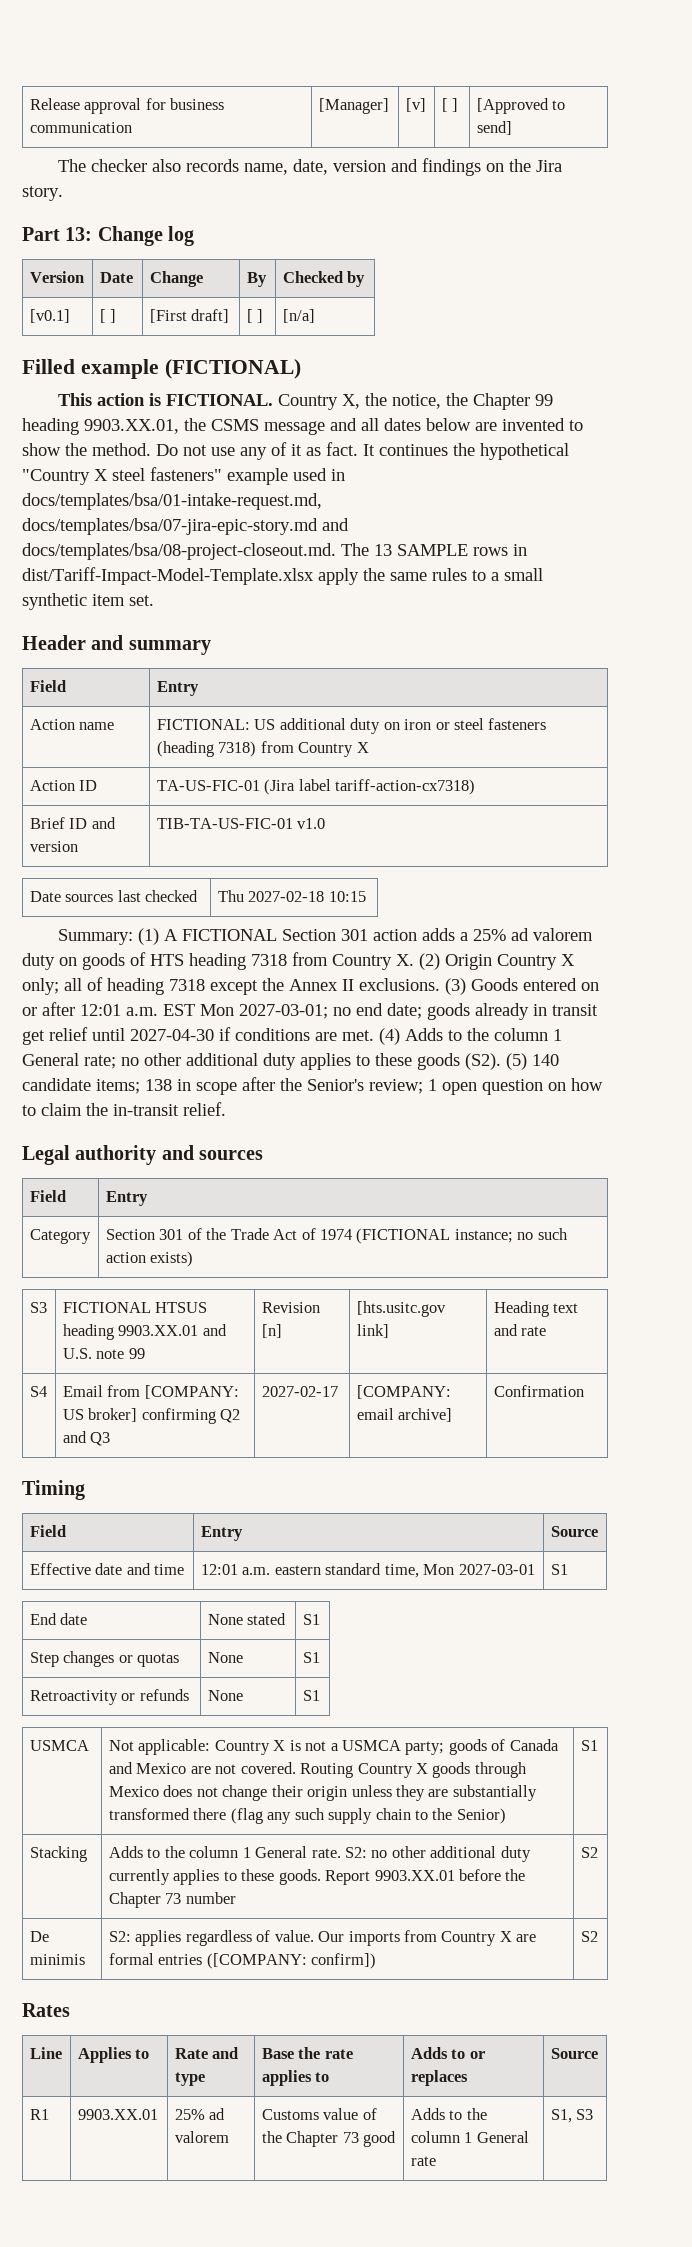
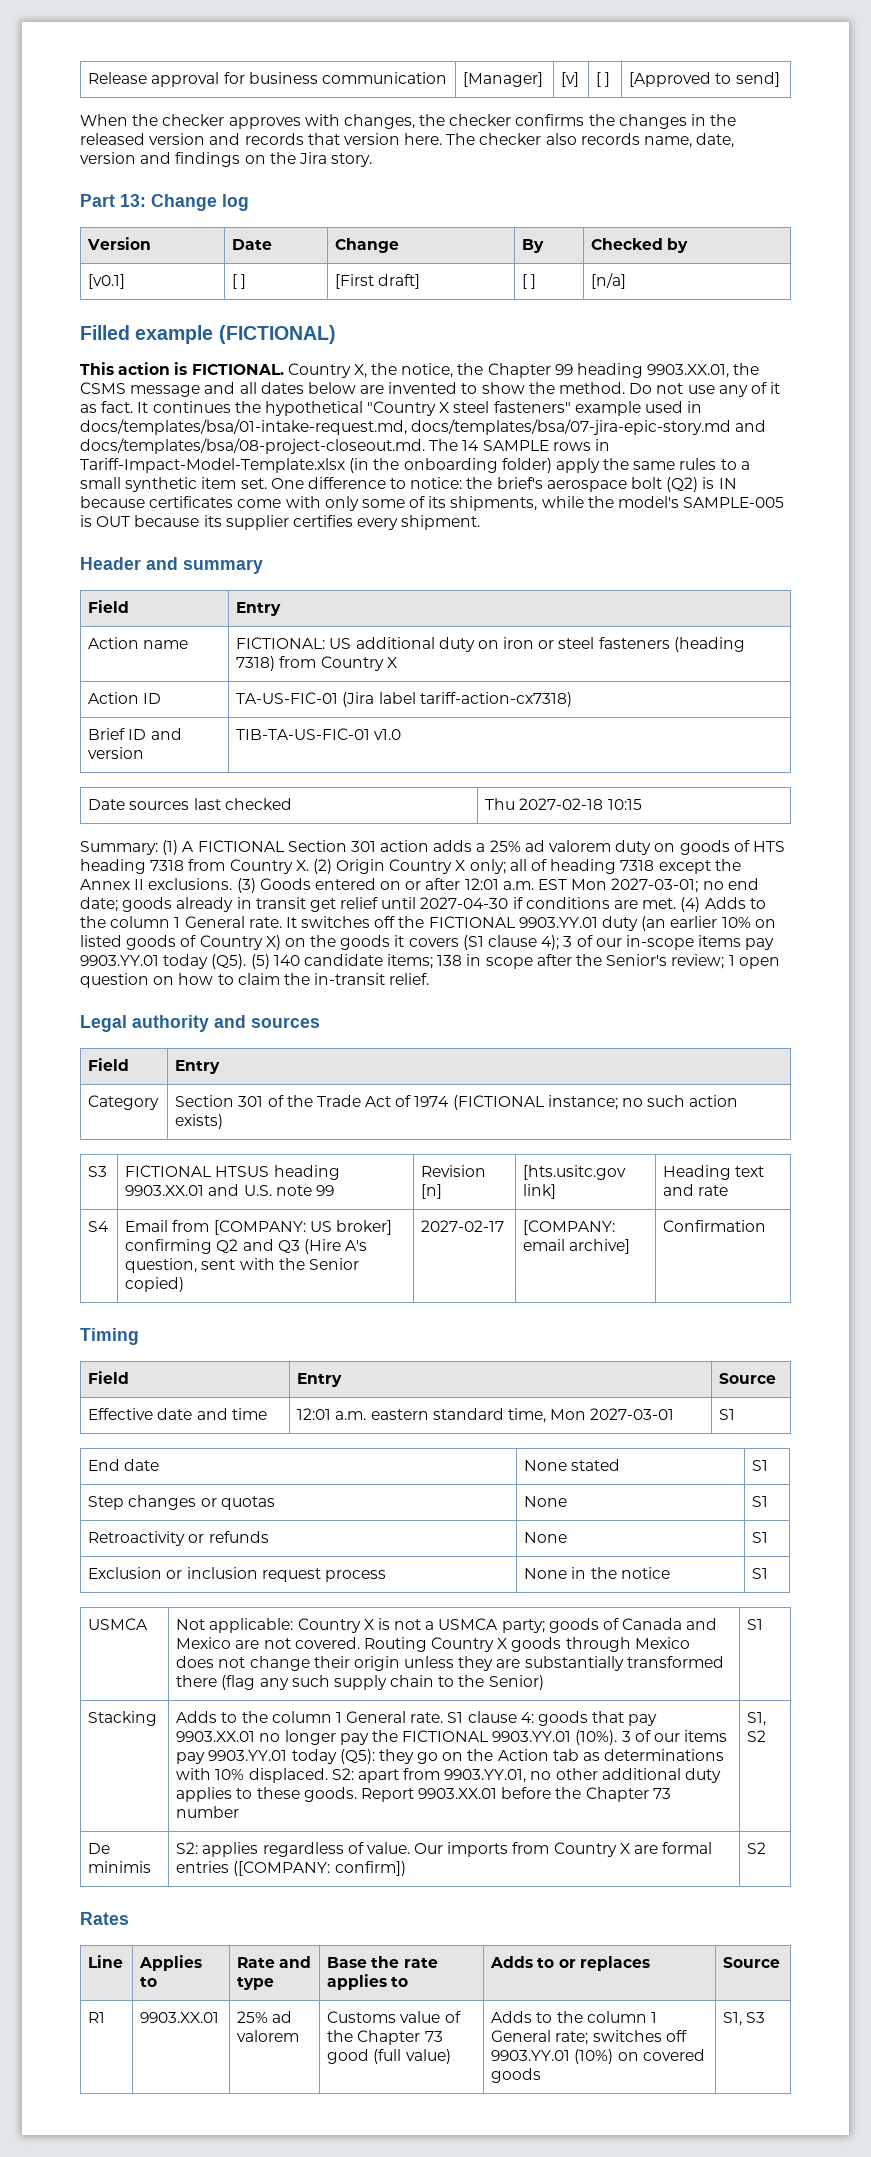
+ When the checker approves with changes, the checker confirms the changes in the released version and records that version here.
- It continues the hypothetical "Country X steel fasteners" example used in docs/templates/bsa/01-intake-request.md, docs/templates/bsa/07-jira-epic-story.md and docs/templates/bsa/08-project-closeout.md. The 13 SAMPLE rows in dist/Tariff-Impact-Model-Template.xlsx apply the same rules to a small synthetic item set.
+ It continues the hypothetical "Country X steel fasteners" example used in docs/templates/bsa/01-intake-request.md, docs/templates/bsa/07-jira-epic-story.md and docs/templates/bsa/08-project-closeout.md. The 14 SAMPLE rows in Tariff-Impact-Model-Template.xlsx (in the onboarding folder) apply the same rules to a small synthetic item set. One difference to notice: the brief's aerospace bolt (Q2) is IN because certificates come with only some of its shipments, while the model's SAMPLE-005 is OUT because its supplier certifies every shipment.
- (4) Adds to the column 1 General rate; no other additional duty applies to these goods (S2). (5) 140 candidate items; 138 in scope after the Senior's review; 1 open question on how to claim the in-transit relief.
+ (4) Adds to the column 1 General rate. It switches off the FICTIONAL 9903.YY.01 duty (an earlier 10% on listed goods of Country X) on the goods it covers (S1 clause 4); 3 of our in-scope items pay 9903.YY.01 today (Q5). (5) 140 candidate items; 138 in scope after the Senior's review; 1 open question on how to claim the in-transit relief.
- S4 | Email from [COMPANY: US broker] confirming Q2 and Q3 | 2027-02-17 | [COMPANY: email archive] | Confirmation
+ S4 | Email from [COMPANY: US broker] confirming Q2 and Q3 (Hire A's question, sent with the Senior copied) | 2027-02-17 | [COMPANY: email archive] | Confirmation
+ Exclusion or inclusion request process | None in the notice | S1
- S2: no other additional duty currently applies to these goods.
+ S1 clause 4: goods that pay 9903.XX.01 no longer pay the FICTIONAL 9903.YY.01 (10%). 3 of our items pay 9903.YY.01 today (Q5): they go on the Action tab as determinations with 10% displaced. S2: apart from 9903.YY.01, no other additional duty applies to these goods.
- Report 9903.XX.01 before the Chapter 73 number | S2
+ Report 9903.XX.01 before the Chapter 73 number | S1, S2
- R1 | 9903.XX.01 | 25% ad valorem | Customs value of the Chapter 73 good | Adds to the column 1 General rate | S1, S3
+ R1 | 9903.XX.01 | 25% ad valorem | Customs value of the Chapter 73 good (full value) | Adds to the column 1 General rate; switches off 9903.YY.01 (10%) on covered goods | S1, S3

